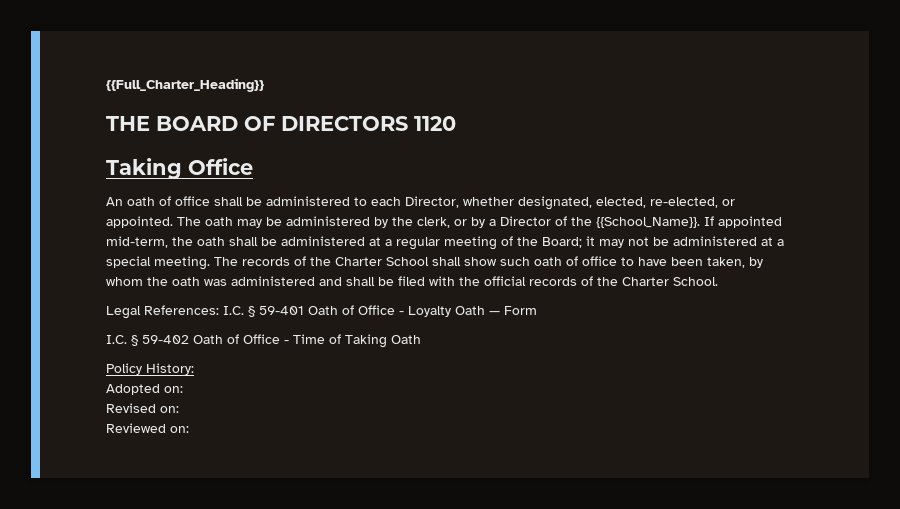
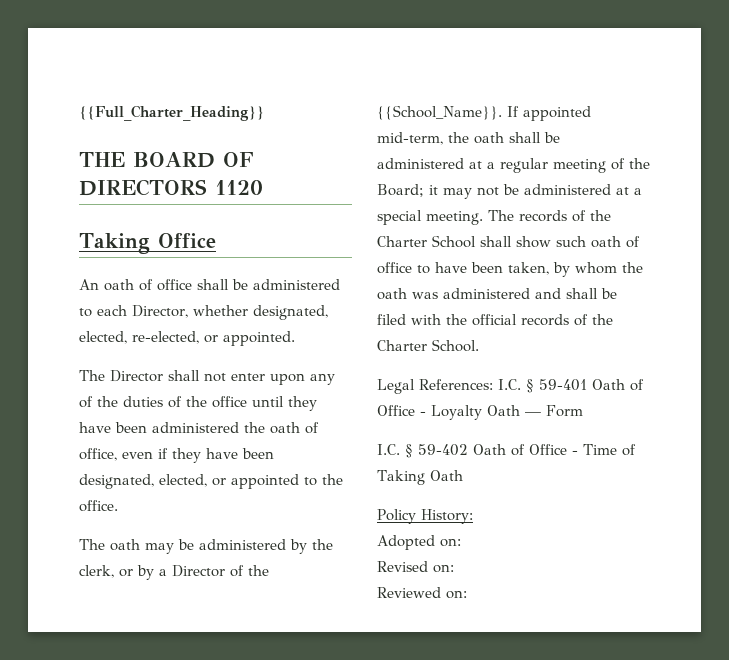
- An oath of office shall be administered to each Director, whether designated, elected, re-elected, or appointed. The oath may be administered by the clerk, or by a Director of the {{School_Name}}.
+ An oath of office shall be administered to each Director, whether designated, elected, re-elected, or appointed.
+ The Director shall not enter upon any of the duties of the office until they have been administered the oath of office, even if they have been designated, elected, or appointed to the office.
+ The oath may be administered by the clerk, or by a Director of the {{School_Name}}.

